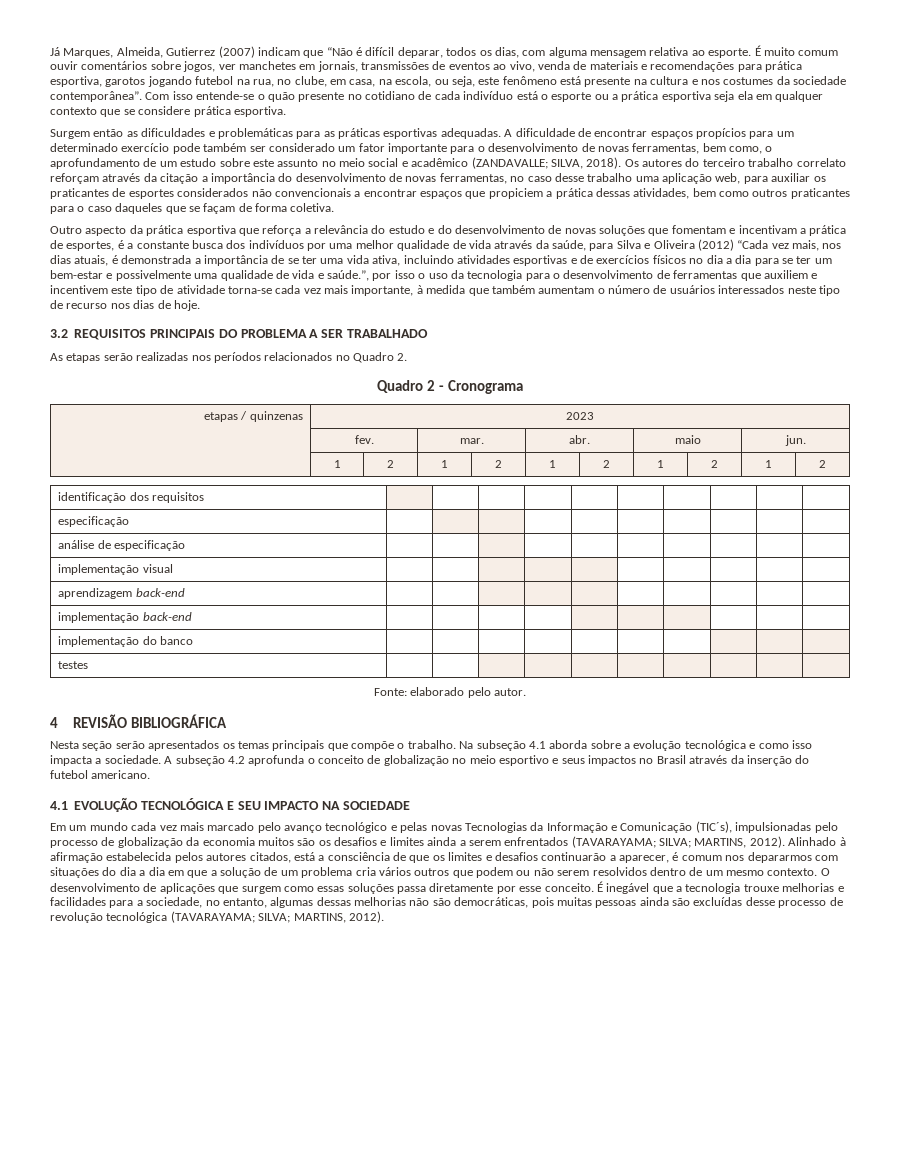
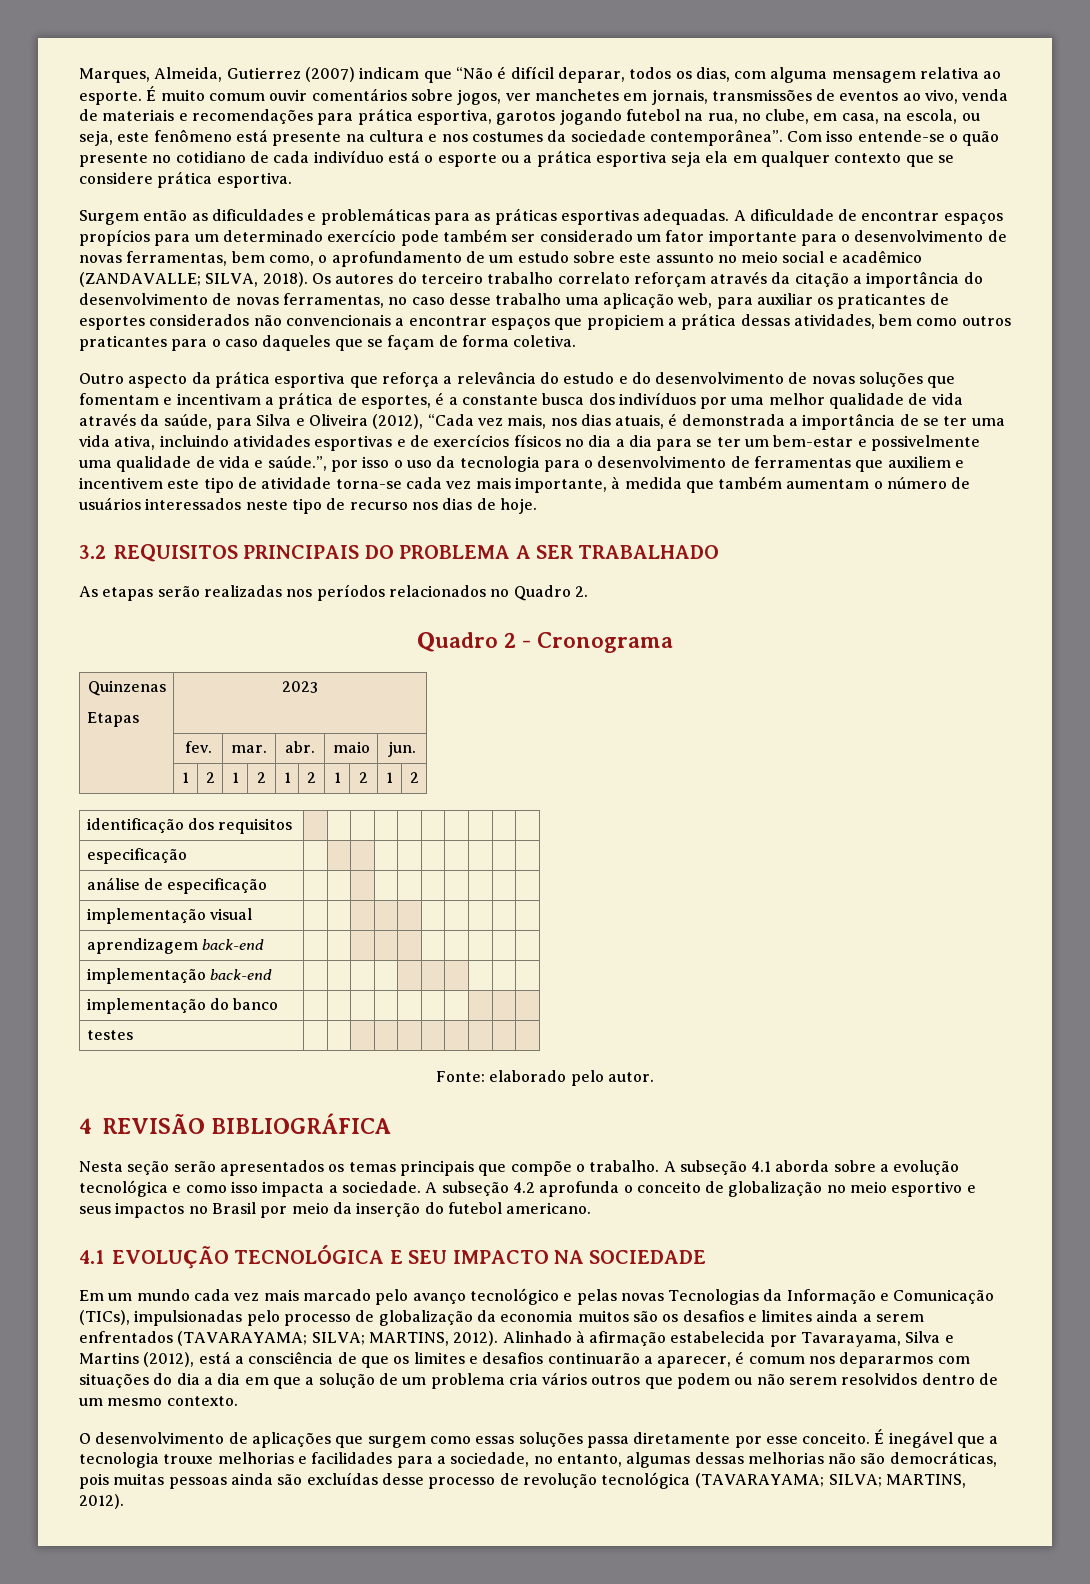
- Já Marques, Almeida, Gutierrez (2007) indicam que “Não é difícil deparar, todos os dias, com alguma mensagem relativa ao esporte.
+ Marques, Almeida, Gutierrez (2007) indicam que “Não é difícil deparar, todos os dias, com alguma mensagem relativa ao esporte.
- Outro aspecto da prática esportiva que reforça a relevância do estudo e do desenvolvimento de novas soluções que fomentam e incentivam a prática de esportes, é a constante busca dos indivíduos por uma melhor qualidade de vida através da saúde, para Silva e Oliveira (2012) “Cada vez mais, nos dias atuais, é demonstrada a importância de se ter uma vida ativa, incluindo atividades esportivas e de exercícios físicos no dia a dia para se ter um bem-estar e possivelmente uma qualidade de vida e saúde.”, por isso o uso da tecnologia para o desenvolvimento de ferramentas que auxiliem e incentivem este tipo de atividade torna-se cada vez mais importante, à medida que também aumentam o número de usuários interessados neste tipo de recurso nos dias de hoje.
+ Outro aspecto da prática esportiva que reforça a relevância do estudo e do desenvolvimento de novas soluções que fomentam e incentivam a prática de esportes, é a constante busca dos indivíduos por uma melhor qualidade de vida através da saúde, para Silva e Oliveira (2012), “Cada vez mais, nos dias atuais, é demonstrada a importância de se ter uma vida ativa, incluindo atividades esportivas e de exercícios físicos no dia a dia para se ter um bem-estar e possivelmente uma qualidade de vida e saúde.”, por isso o uso da tecnologia para o desenvolvimento de ferramentas que auxiliem e incentivem este tipo de atividade torna-se cada vez mais importante, à medida que também aumentam o número de usuários interessados neste tipo de recurso nos dias de hoje.
- etapas / quinzenas | 2023
+ Quinzenas
+ Etapas | 2023
- Na subseção 4.1 aborda sobre a evolução tecnológica e como isso impacta a sociedade.
+ A subseção 4.1 aborda sobre a evolução tecnológica e como isso impacta a sociedade.
- A subseção 4.2 aprofunda o conceito de globalização no meio esportivo e seus impactos no Brasil através da inserção do futebol americano.
+ A subseção 4.2 aprofunda o conceito de globalização no meio esportivo e seus impactos no Brasil por meio da inserção do futebol americano.
- Em um mundo cada vez mais marcado pelo avanço tecnológico e pelas novas Tecnologias da Informação e Comunicação (TIC´s), impulsionadas pelo processo de globalização da economia muitos são os desafios e limites ainda a serem enfrentados (TAVARAYAMA; SILVA; MARTINS, 2012).
+ Em um mundo cada vez mais marcado pelo avanço tecnológico e pelas novas Tecnologias da Informação e Comunicação (TICs), impulsionadas pelo processo de globalização da economia muitos são os desafios e limites ainda a serem enfrentados (TAVARAYAMA; SILVA; MARTINS, 2012).
- Alinhado à afirmação estabelecida pelos autores citados, está a consciência de que os limites e desafios continuarão a aparecer, é comum nos depararmos com situações do dia a dia em que a solução de um problema cria vários outros que podem ou não serem resolvidos dentro de um mesmo contexto. O desenvolvimento de aplicações que surgem como essas soluções passa diretamente por esse conceito.
+ Alinhado à afirmação estabelecida por Tavarayama, Silva e Martins (2012), está a consciência de que os limites e desafios continuarão a aparecer, é comum nos depararmos com situações do dia a dia em que a solução de um problema cria vários outros que podem ou não serem resolvidos dentro de um mesmo contexto.
+ O desenvolvimento de aplicações que surgem como essas soluções passa diretamente por esse conceito.

